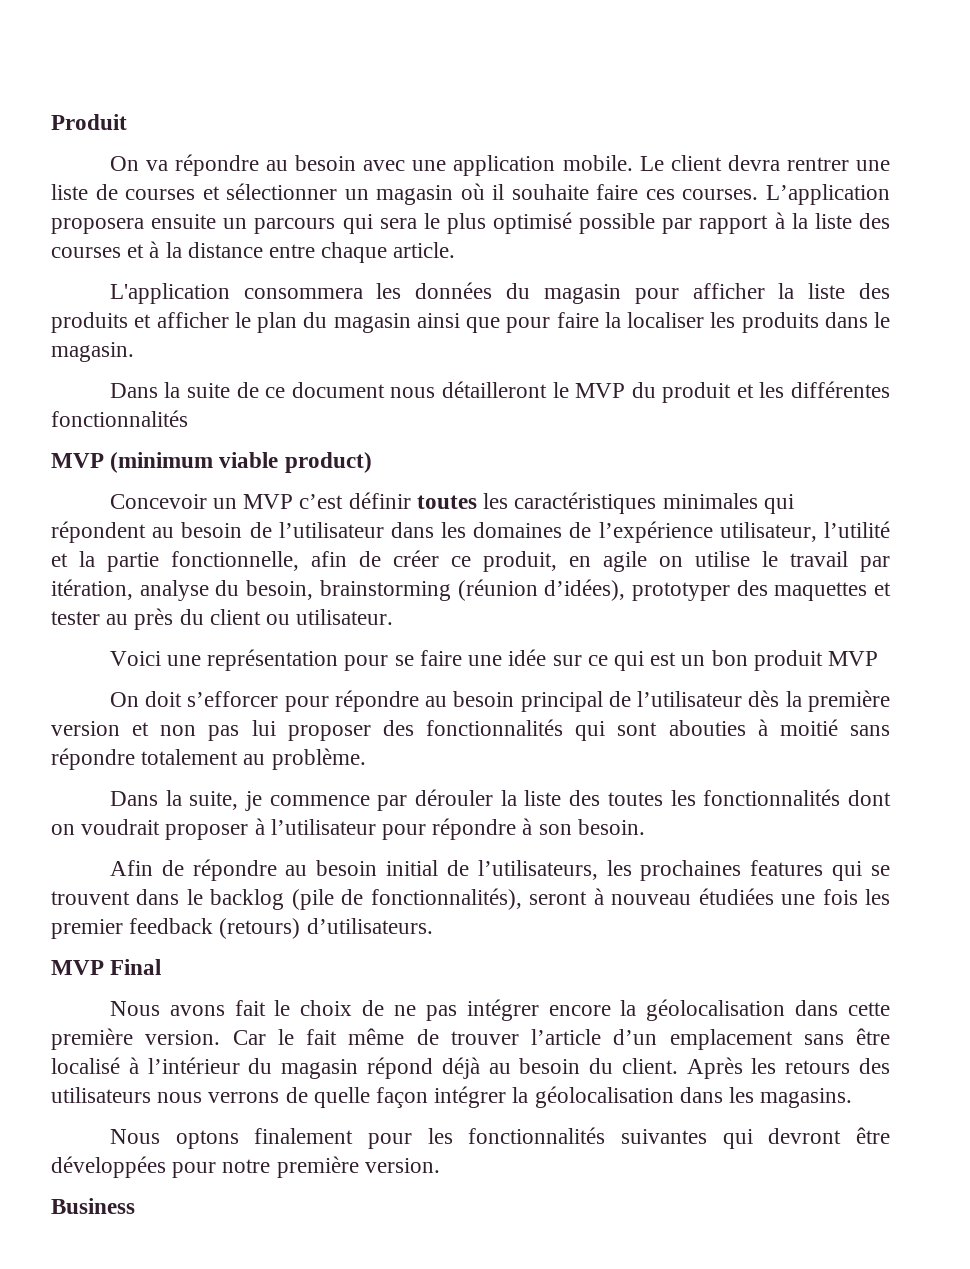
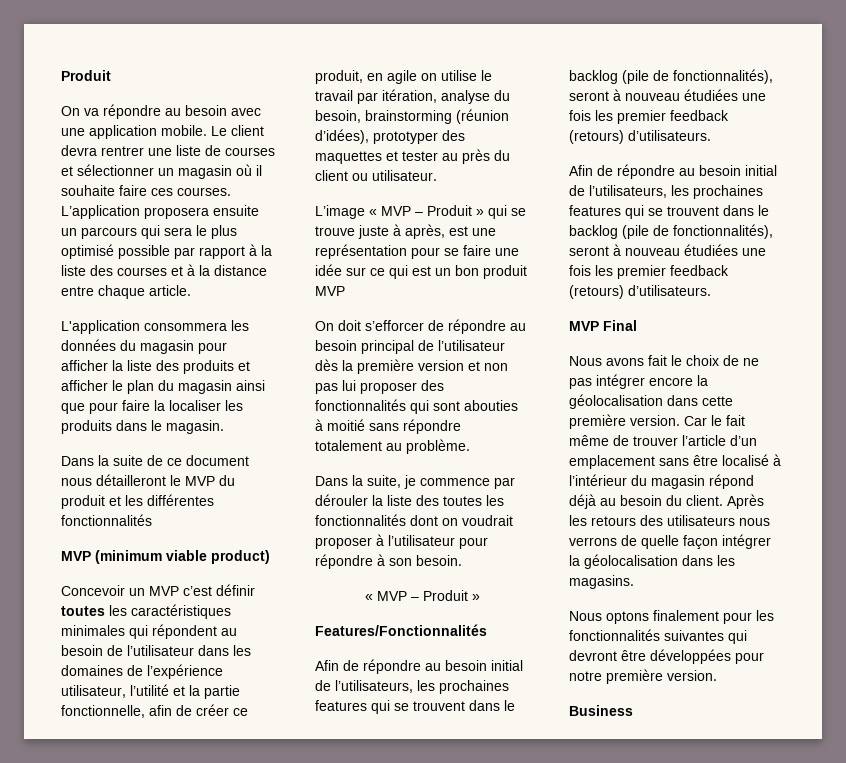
- Voici une représentation pour se faire une idée sur ce qui est un bon produit MVP
+ L’image « MVP – Produit » qui se trouve juste à après, est une représentation pour se faire une idée sur ce qui est un bon produit MVP
- On doit s’efforcer pour répondre au besoin principal de l’utilisateur dès la première version et non pas lui proposer des fonctionnalités qui sont abouties à moitié sans répondre totalement au problème.
+ On doit s’efforcer de répondre au besoin principal de l’utilisateur dès la première version et non pas lui proposer des fonctionnalités qui sont abouties à moitié sans répondre totalement au problème.
  Dans la suite, je commence par dérouler la liste des toutes les fonctionnalités dont on voudrait proposer à l’utilisateur pour répondre à son besoin.
+ « MVP – Produit »
+ Features/Fonctionnalités
+ Afin de répondre au besoin initial de l’utilisateurs, les prochaines features qui se trouvent dans le backlog (pile de fonctionnalités), seront à nouveau étudiées une fois les premier feedback (retours) d’utilisateurs.

